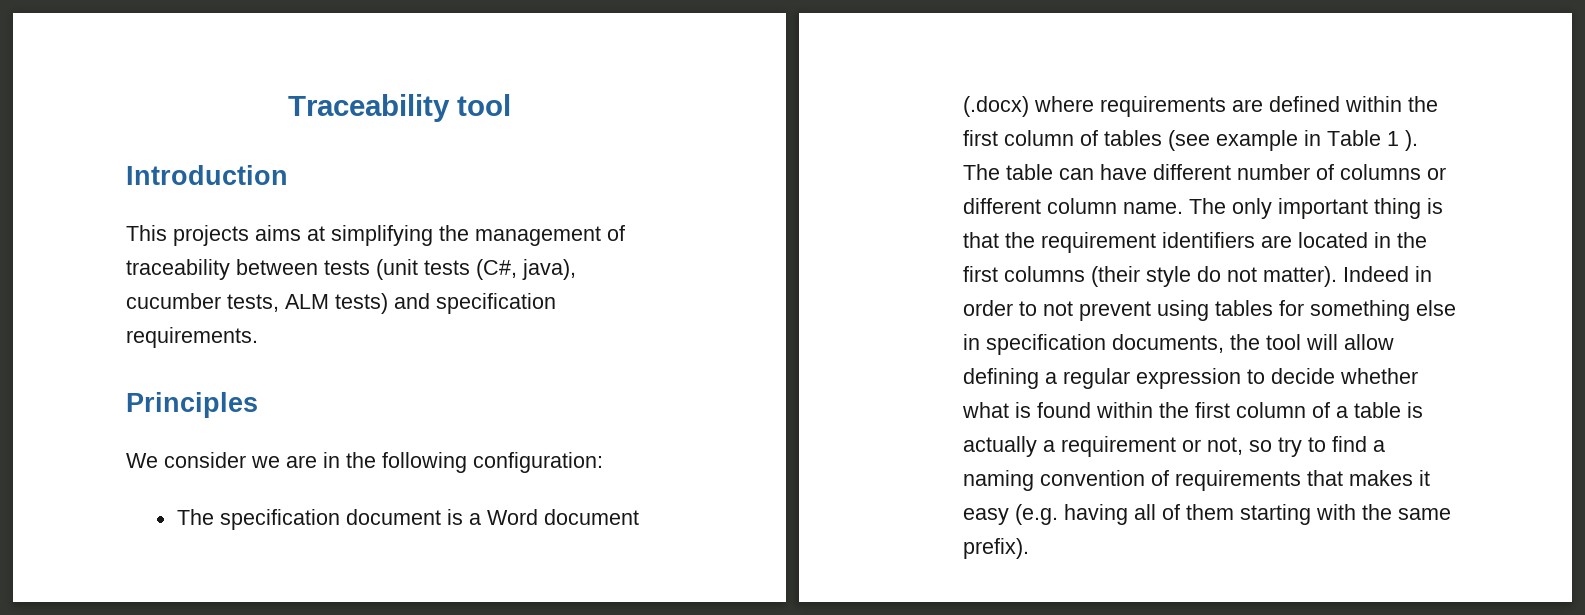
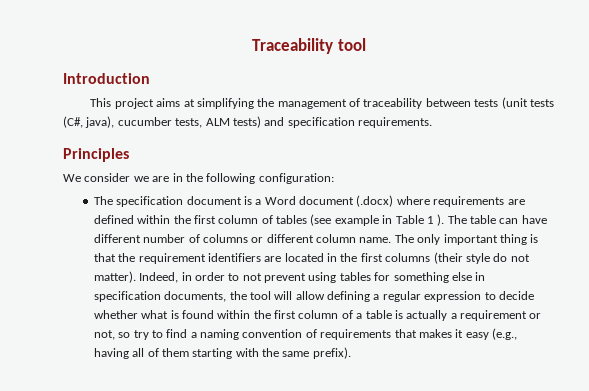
- This projects aims at simplifying the management of traceability between tests (unit tests (C#, java), cucumber tests, ALM tests) and specification requirements.
+ This project aims at simplifying the management of traceability between tests (unit tests (C#, java), cucumber tests, ALM tests) and specification requirements.
- Indeed in order to not prevent using tables for something else in specification documents, the tool will allow defining a regular expression to decide whether what is found within the first column of a table is actually a requirement or not, so try to find a naming convention of requirements that makes it easy (e.g. having all of them starting with the same prefix).
+ Indeed, in order to not prevent using tables for something else in specification documents, the tool will allow defining a regular expression to decide whether what is found within the first column of a table is actually a requirement or not, so try to find a naming convention of requirements that makes it easy (e.g., having all of them starting with the same prefix).

